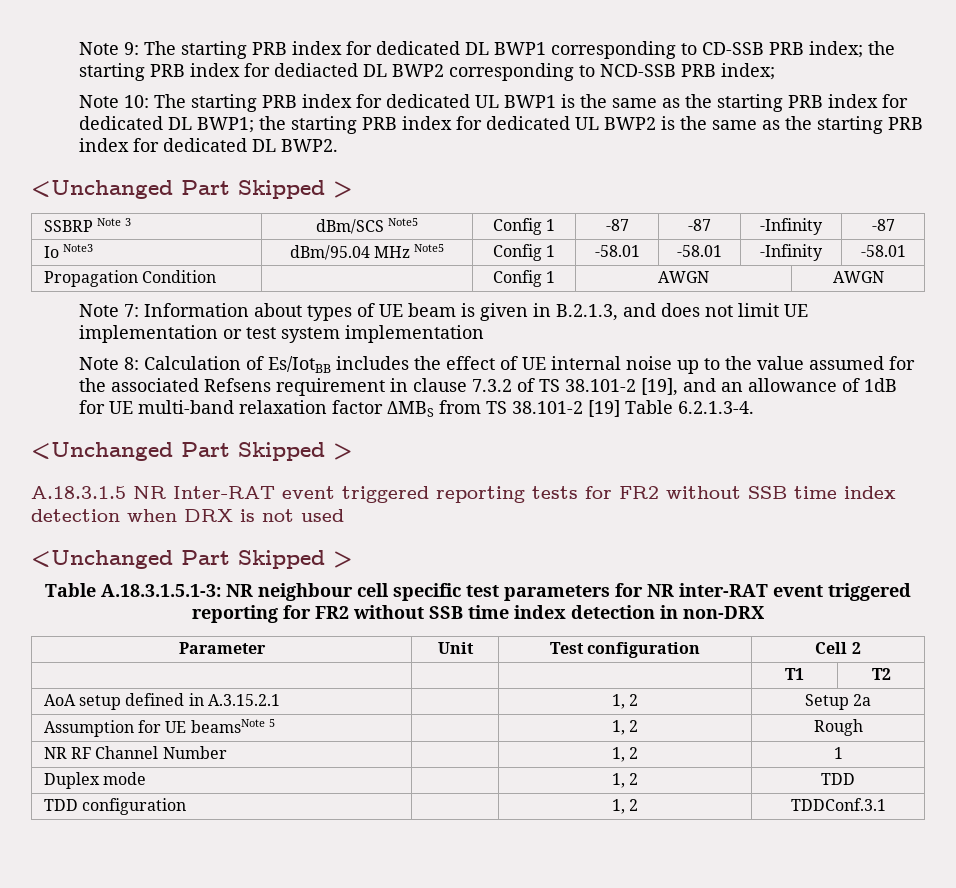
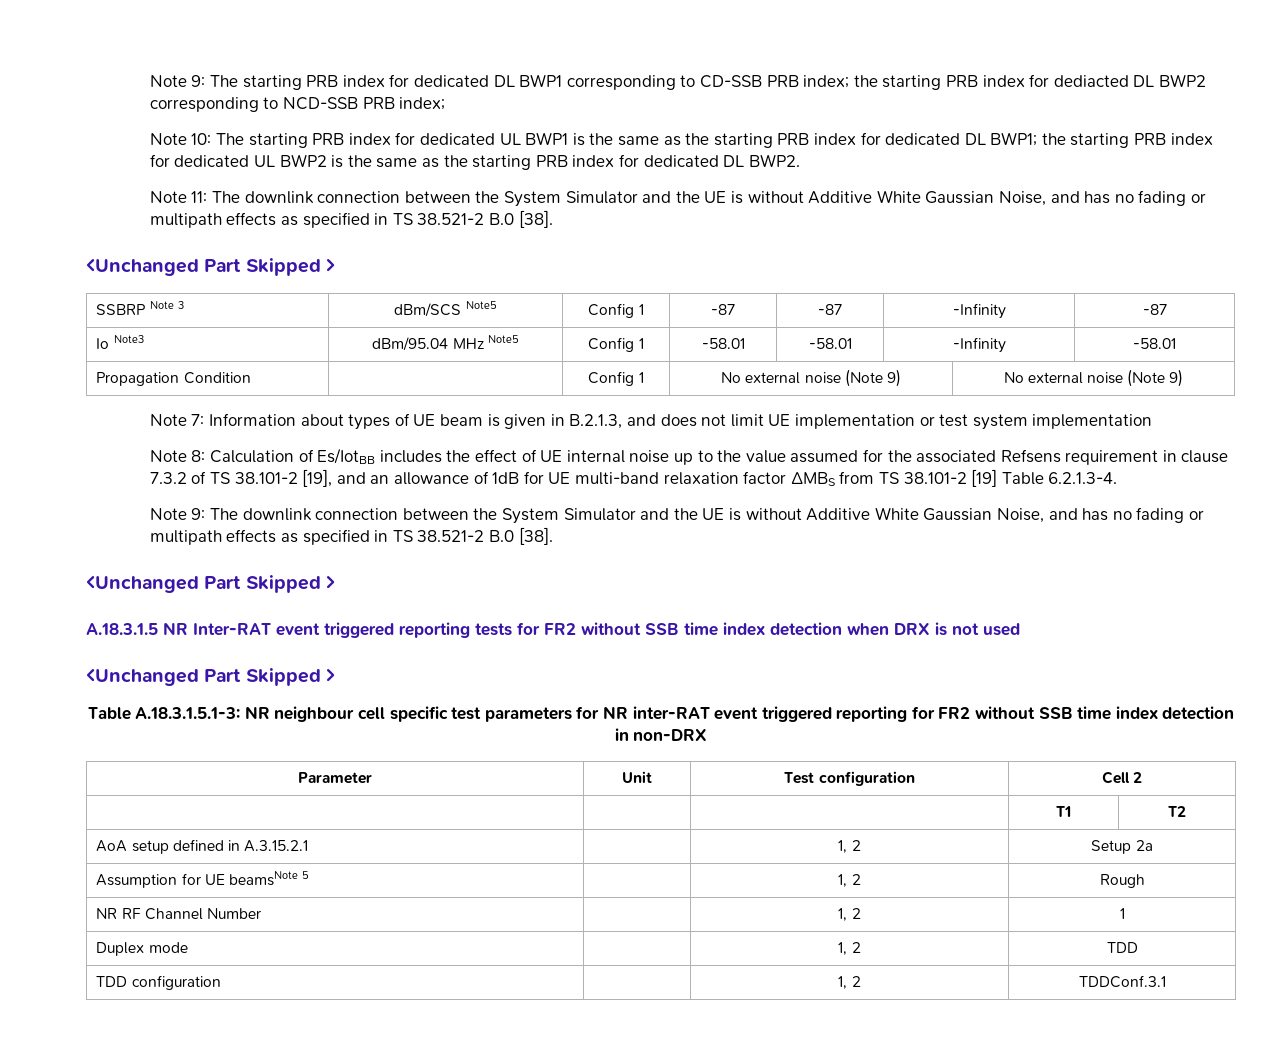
+ Note 11: The downlink connection between the System Simulator and the UE is without Additive White Gaussian Noise, and has no fading or multipath effects as specified in TS 38.521-2 B.0 [38].
- Propagation Condition | | Config 1 | AWGN | AWGN
+ Propagation Condition | | Config 1 | No external noise (Note 9) | No external noise (Note 9)
+ Note 9: The downlink connection between the System Simulator and the UE is without Additive White Gaussian Noise, and has no fading or multipath effects as specified in TS 38.521-2 B.0 [38].

